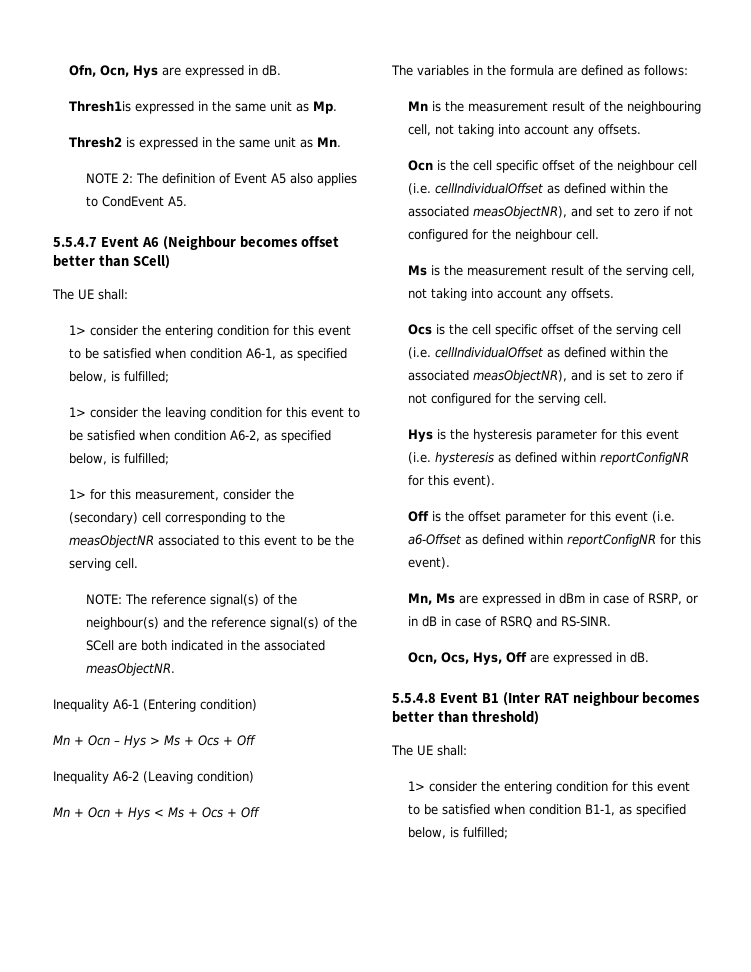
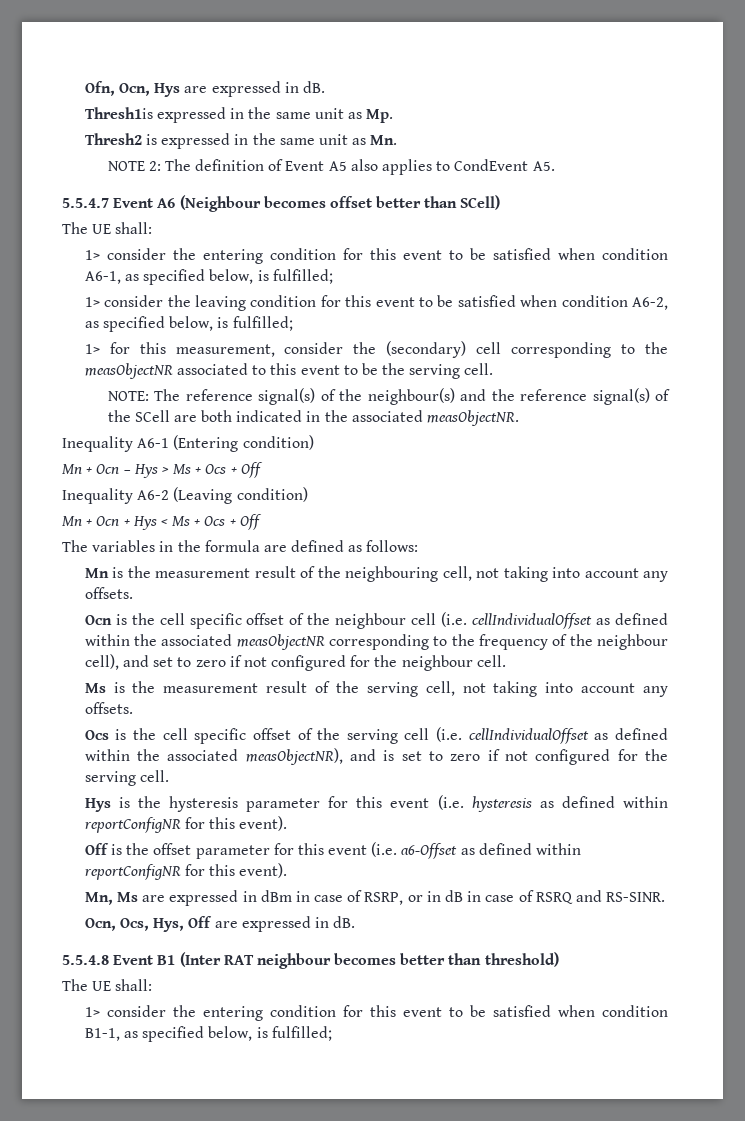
- Ocn is the cell specific offset of the neighbour cell (i.e. cellIndividualOffset as defined within the associated measObjectNR), and set to zero if not configured for the neighbour cell.
+ Ocn is the cell specific offset of the neighbour cell (i.e. cellIndividualOffset as defined within the associated measObjectNR corresponding to the frequency of the neighbour cell), and set to zero if not configured for the neighbour cell.

